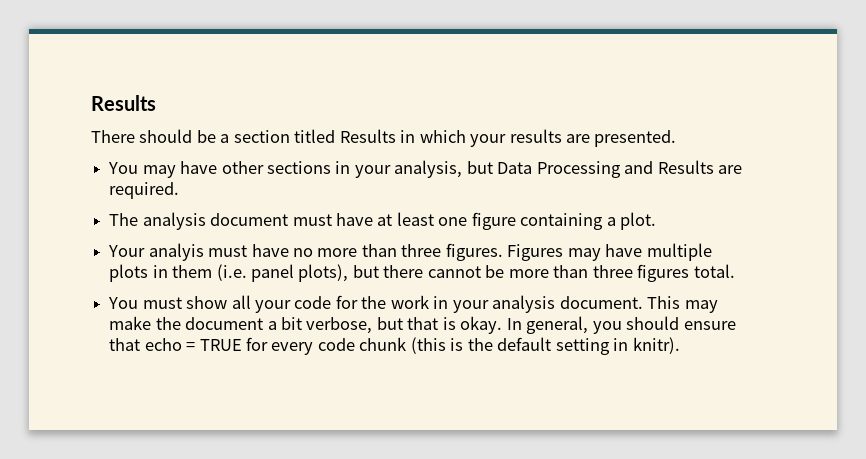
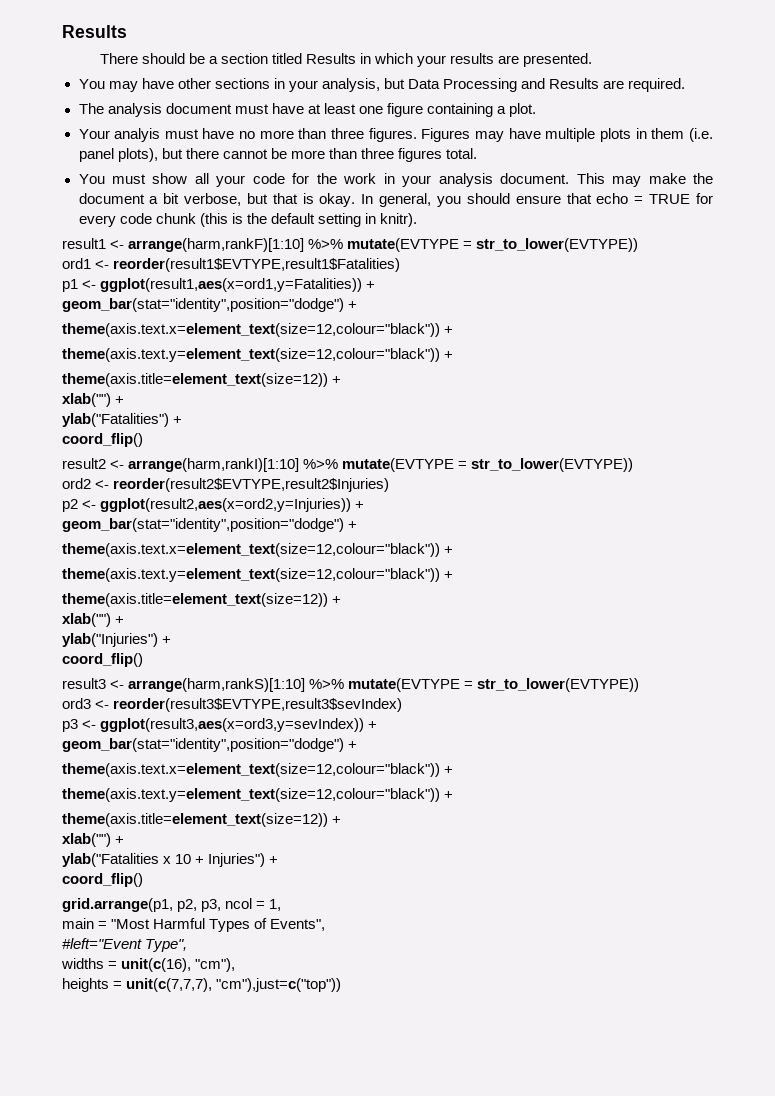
+ result1 <- arrange(harm,rankF)[1:10] %>% mutate(EVTYPE = str_to_lower(EVTYPE))
+ ord1 <- reorder(result1$EVTYPE,result1$Fatalities)
+ p1 <- ggplot(result1,aes(x=ord1,y=Fatalities)) +
+ geom_bar(stat="identity",position="dodge") +
+ theme(axis.text.x=element_text(size=12,colour="black")) +
+ theme(axis.text.y=element_text(size=12,colour="black")) +
+ theme(axis.title=element_text(size=12)) +
+ xlab("") +
+ ylab("Fatalities") +
+ coord_flip()
+ result2 <- arrange(harm,rankI)[1:10] %>% mutate(EVTYPE = str_to_lower(EVTYPE))
+ ord2 <- reorder(result2$EVTYPE,result2$Injuries)
+ p2 <- ggplot(result2,aes(x=ord2,y=Injuries)) +
+ geom_bar(stat="identity",position="dodge") +
+ theme(axis.text.x=element_text(size=12,colour="black")) +
+ theme(axis.text.y=element_text(size=12,colour="black")) +
+ theme(axis.title=element_text(size=12)) +
+ xlab("") +
+ ylab("Injuries") +
+ coord_flip()
+ result3 <- arrange(harm,rankS)[1:10] %>% mutate(EVTYPE = str_to_lower(EVTYPE))
+ ord3 <- reorder(result3$EVTYPE,result3$sevIndex)
+ p3 <- ggplot(result3,aes(x=ord3,y=sevIndex)) +
+ geom_bar(stat="identity",position="dodge") +
+ theme(axis.text.x=element_text(size=12,colour="black")) +
+ theme(axis.text.y=element_text(size=12,colour="black")) +
+ theme(axis.title=element_text(size=12)) +
+ xlab("") +
+ ylab("Fatalities x 10 + Injuries") +
+ coord_flip()
+ grid.arrange(p1, p2, p3, ncol = 1,
+ main = "Most Harmful Types of Events",
+ #left="Event Type",
+ widths = unit(c(16), "cm"),
+ heights = unit(c(7,7,7), "cm"),just=c("top"))

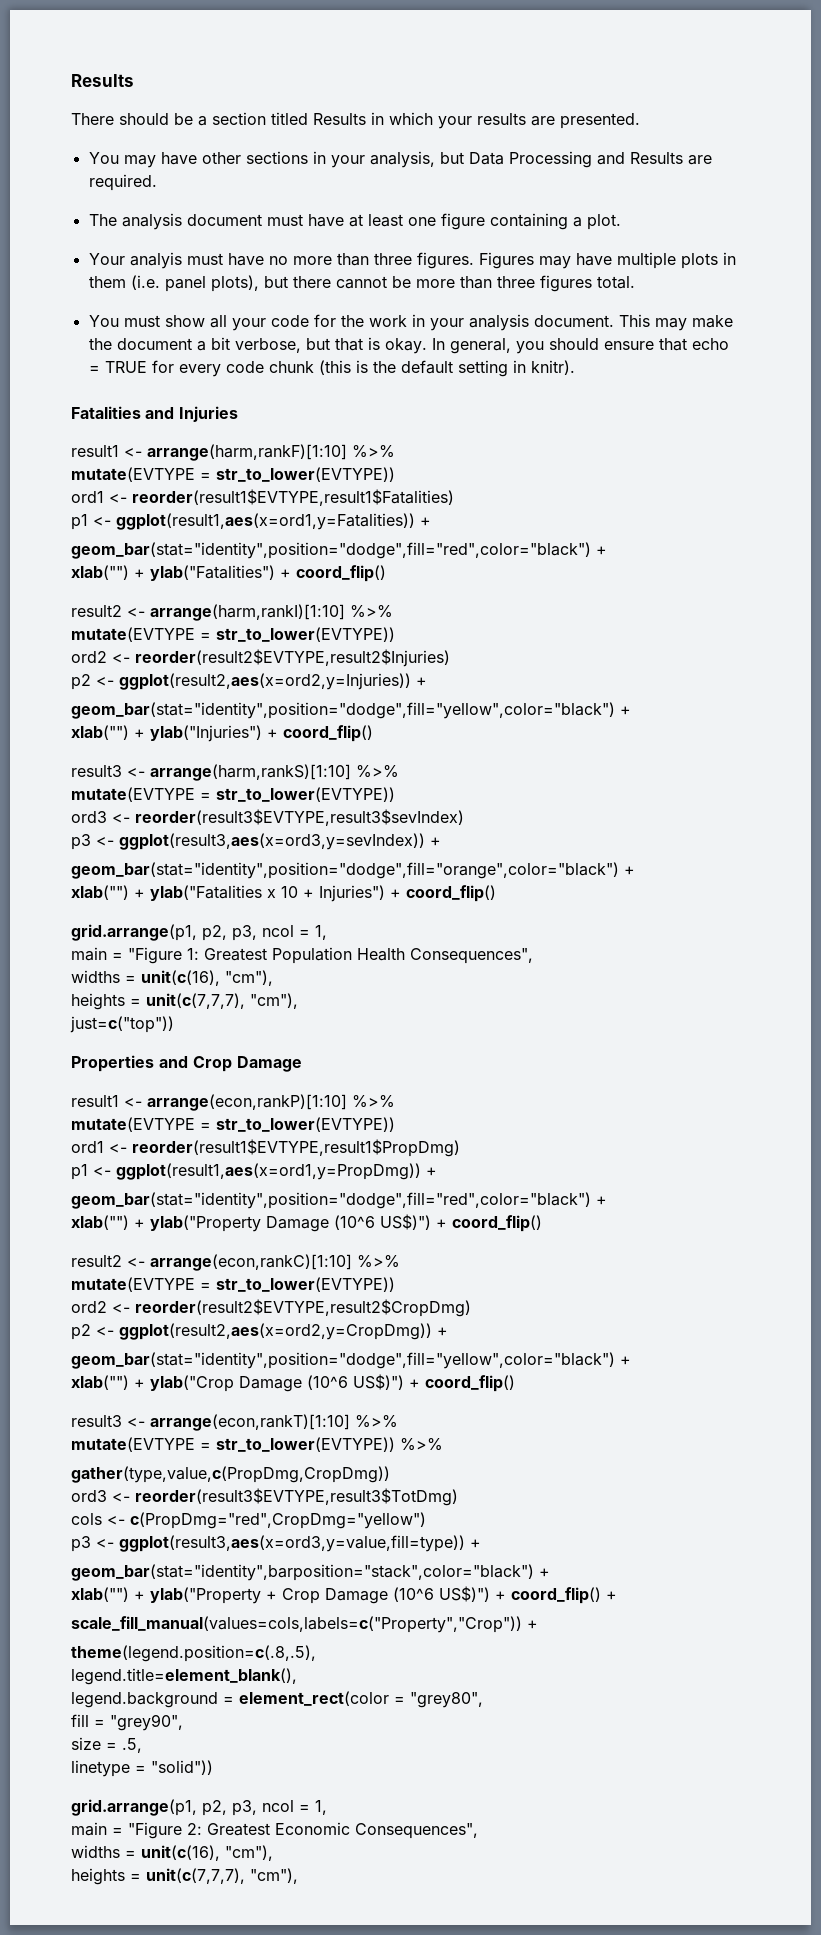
+ Fatalities and Injuries
- result1 <- arrange(harm,rankF)[1:10] %>% mutate(EVTYPE = str_to_lower(EVTYPE))
+ result1 <- arrange(harm,rankF)[1:10] %>%
+ mutate(EVTYPE = str_to_lower(EVTYPE))
  p1 <- ggplot(result1,aes(x=ord1,y=Fatalities)) +
- geom_bar(stat="identity",position="dodge") +
- theme(axis.text.x=element_text(size=12,colour="black")) +
- theme(axis.text.y=element_text(size=12,colour="black")) +
- theme(axis.title=element_text(size=12)) +
- xlab("") +
- ylab("Fatalities") +
- coord_flip()
+ geom_bar(stat="identity",position="dodge",fill="red",color="black") +
+ xlab("") + ylab("Fatalities") + coord_flip()
- result2 <- arrange(harm,rankI)[1:10] %>% mutate(EVTYPE = str_to_lower(EVTYPE))
+ result2 <- arrange(harm,rankI)[1:10] %>%
+ mutate(EVTYPE = str_to_lower(EVTYPE))
  p2 <- ggplot(result2,aes(x=ord2,y=Injuries)) +
- geom_bar(stat="identity",position="dodge") +
- theme(axis.text.x=element_text(size=12,colour="black")) +
- theme(axis.text.y=element_text(size=12,colour="black")) +
- theme(axis.title=element_text(size=12)) +
- xlab("") +
- ylab("Injuries") +
- coord_flip()
+ geom_bar(stat="identity",position="dodge",fill="yellow",color="black") +
+ xlab("") + ylab("Injuries") + coord_flip()
- result3 <- arrange(harm,rankS)[1:10] %>% mutate(EVTYPE = str_to_lower(EVTYPE))
+ result3 <- arrange(harm,rankS)[1:10] %>%
+ mutate(EVTYPE = str_to_lower(EVTYPE))
  p3 <- ggplot(result3,aes(x=ord3,y=sevIndex)) +
- geom_bar(stat="identity",position="dodge") +
- theme(axis.text.x=element_text(size=12,colour="black")) +
- theme(axis.text.y=element_text(size=12,colour="black")) +
- theme(axis.title=element_text(size=12)) +
- xlab("") +
- ylab("Fatalities x 10 + Injuries") +
- coord_flip()
+ geom_bar(stat="identity",position="dodge",fill="orange",color="black") +
+ xlab("") + ylab("Fatalities x 10 + Injuries") + coord_flip()
- main = "Most Harmful Types of Events",
- #left="Event Type",
+ main = "Figure 1: Greatest Population Health Consequences",
  widths = unit(c(16), "cm"),
- heights = unit(c(7,7,7), "cm"),just=c("top"))
+ heights = unit(c(7,7,7), "cm"),
+ just=c("top"))
+ Properties and Crop Damage
+ result1 <- arrange(econ,rankP)[1:10] %>%
+ mutate(EVTYPE = str_to_lower(EVTYPE))
+ ord1 <- reorder(result1$EVTYPE,result1$PropDmg)
+ p1 <- ggplot(result1,aes(x=ord1,y=PropDmg)) +
+ geom_bar(stat="identity",position="dodge",fill="red",color="black") +
+ xlab("") + ylab("Property Damage (10^6 US$)") + coord_flip()
+ result2 <- arrange(econ,rankC)[1:10] %>%
+ mutate(EVTYPE = str_to_lower(EVTYPE))
+ ord2 <- reorder(result2$EVTYPE,result2$CropDmg)
+ p2 <- ggplot(result2,aes(x=ord2,y=CropDmg)) +
+ geom_bar(stat="identity",position="dodge",fill="yellow",color="black") +
+ xlab("") + ylab("Crop Damage (10^6 US$)") + coord_flip()
+ result3 <- arrange(econ,rankT)[1:10] %>%
+ mutate(EVTYPE = str_to_lower(EVTYPE)) %>%
+ gather(type,value,c(PropDmg,CropDmg))
+ ord3 <- reorder(result3$EVTYPE,result3$TotDmg)
+ cols <- c(PropDmg="red",CropDmg="yellow")
+ p3 <- ggplot(result3,aes(x=ord3,y=value,fill=type)) +
+ geom_bar(stat="identity",barposition="stack",color="black") +
+ xlab("") + ylab("Property + Crop Damage (10^6 US$)") + coord_flip() +
+ scale_fill_manual(values=cols,labels=c("Property","Crop")) +
+ theme(legend.position=c(.8,.5),
+ legend.title=element_blank(),
+ legend.background = element_rect(color = "grey80",
+ fill = "grey90",
+ size = .5,
+ linetype = "solid"))
+ grid.arrange(p1, p2, p3, ncol = 1,
+ main = "Figure 2: Greatest Economic Consequences",
+ widths = unit(c(16), "cm"),
+ heights = unit(c(7,7,7), "cm"),

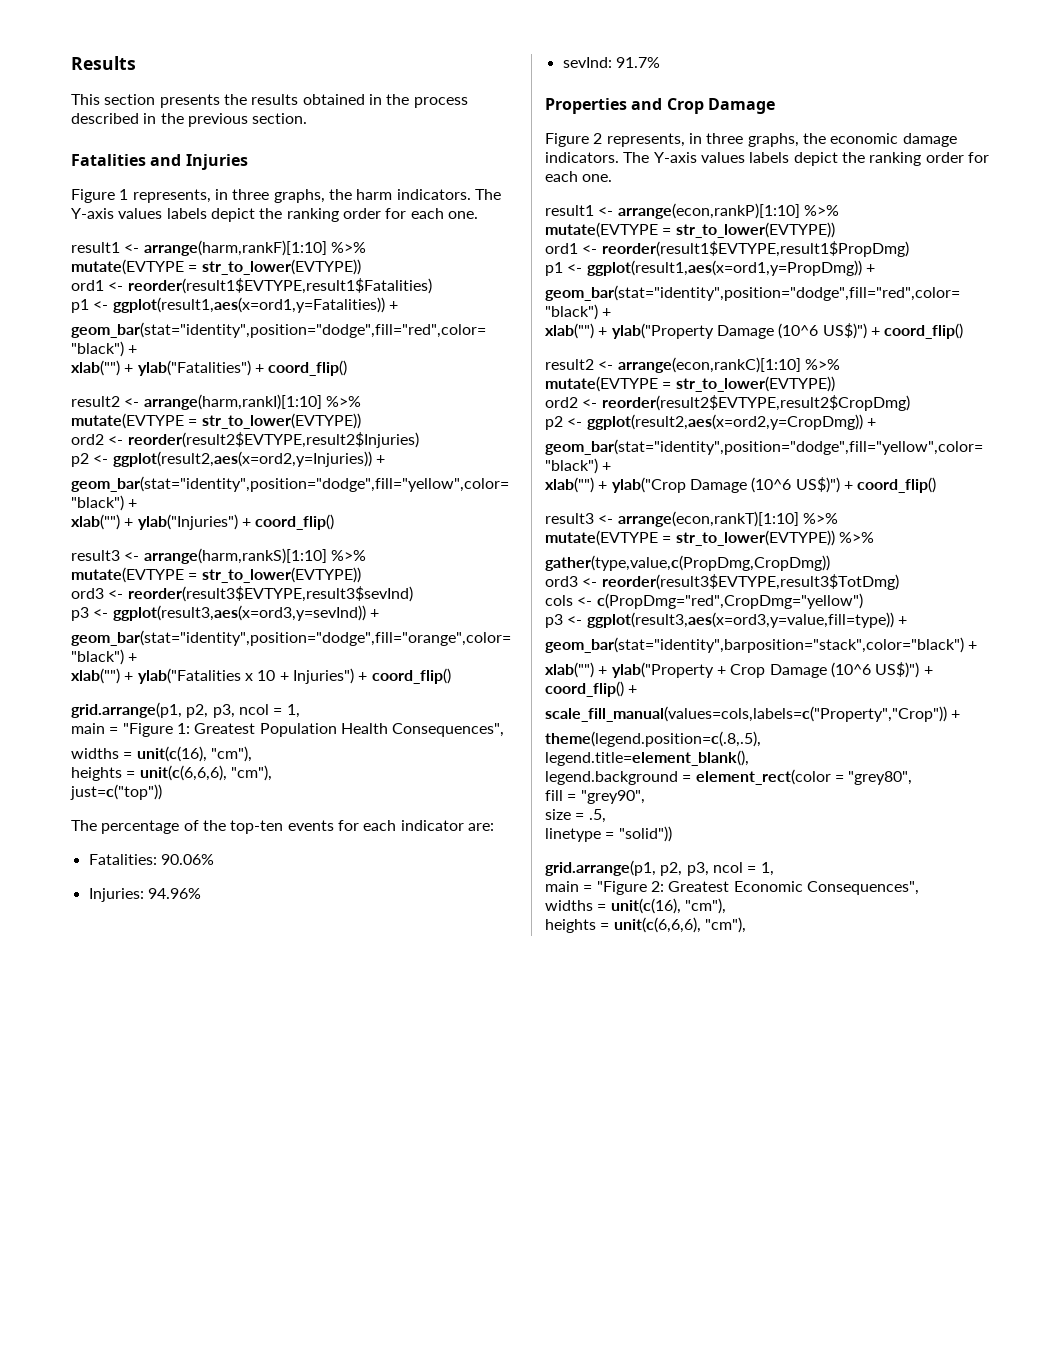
- There should be a section titled Results in which your results are presented.
- You may have other sections in your analysis, but Data Processing and Results are required.
- The analysis document must have at least one figure containing a plot.
- Your analyis must have no more than three figures. Figures may have multiple plots in them (i.e. panel plots), but there cannot be more than three figures total.
- You must show all your code for the work in your analysis document. This may make the document a bit verbose, but that is okay. In general, you should ensure that echo = TRUE for every code chunk (this is the default setting in knitr).
+ This section presents the results obtained in the process described in the previous section.
  Fatalities and Injuries
+ Figure 1 represents, in three graphs, the harm indicators. The Y-axis values labels depict the ranking order for each one.
- ord3 <- reorder(result3$EVTYPE,result3$sevIndex)
- p3 <- ggplot(result3,aes(x=ord3,y=sevIndex)) +
+ ord3 <- reorder(result3$EVTYPE,result3$sevInd)
+ p3 <- ggplot(result3,aes(x=ord3,y=sevInd)) +
  main = "Figure 1: Greatest Population Health Consequences",
  widths = unit(c(16), "cm"),
- heights = unit(c(7,7,7), "cm"),
+ heights = unit(c(6,6,6), "cm"),
+ The percentage of the top-ten events for each indicator are:
+ Fatalities: 90.06%
+ Injuries: 94.96%
+ sevInd: 91.7%
  Properties and Crop Damage
+ Figure 2 represents, in three graphs, the economic damage indicators. The Y-axis values labels depict the ranking order for each one.
  main = "Figure 2: Greatest Economic Consequences",
  widths = unit(c(16), "cm"),
- heights = unit(c(7,7,7), "cm"),
+ heights = unit(c(6,6,6), "cm"),

